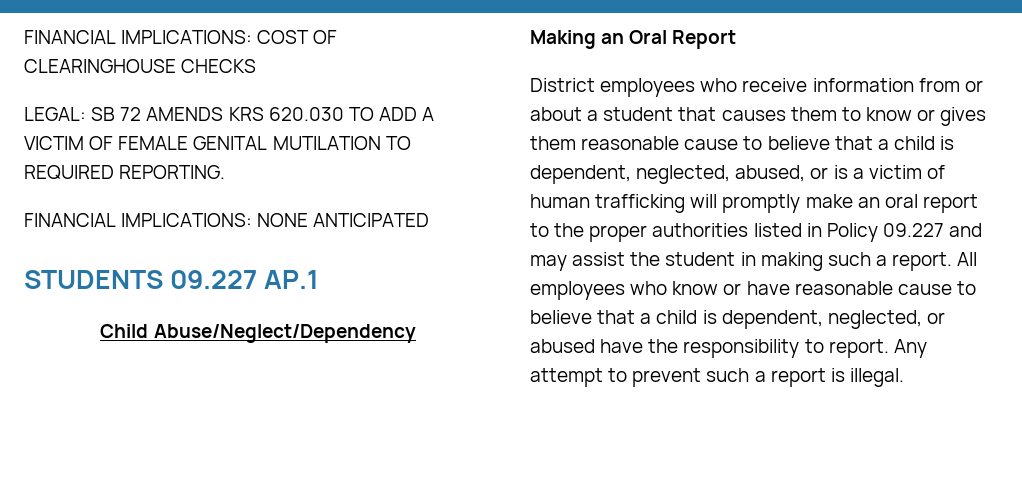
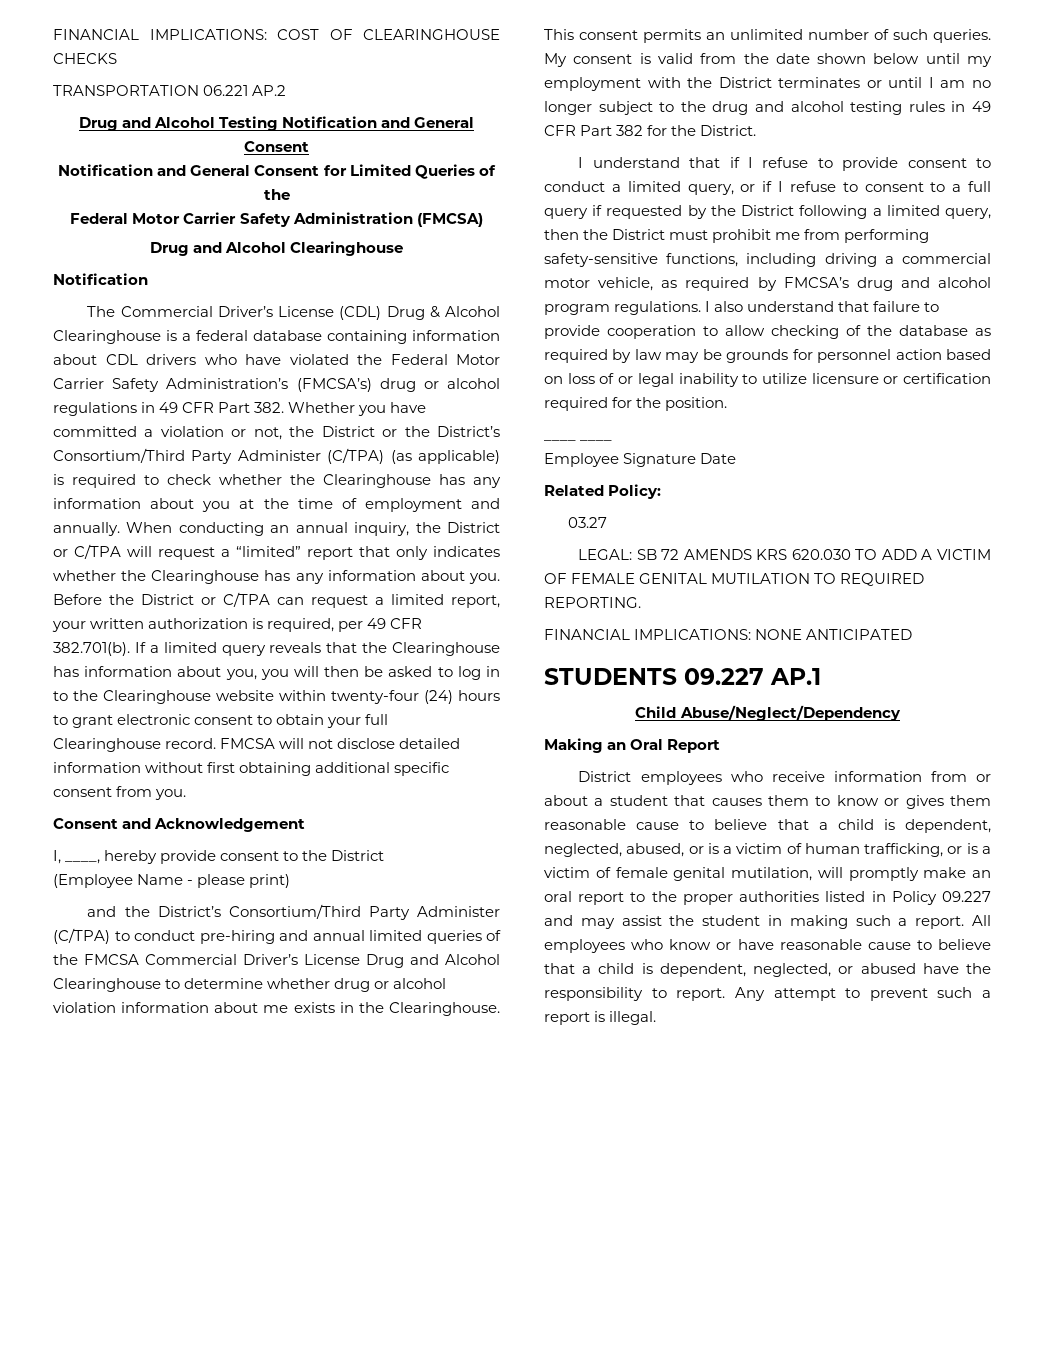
+ TRANSPORTATION 06.221 AP.2
+ Drug and Alcohol Testing Notification and General Consent
+ Notification and General Consent for Limited Queries of the
+ Federal Motor Carrier Safety Administration (FMCSA)
+ Drug and Alcohol Clearinghouse
+ Notification
+ The Commercial Driver’s License (CDL) Drug & Alcohol Clearinghouse is a federal database containing information about CDL drivers who have violated the Federal Motor Carrier Safety Administration’s (FMCSA’s) drug or alcohol regulations in 49 CFR Part 382. Whether you have committed a violation or not, the District or the District’s Consortium/Third Party Administer (C/TPA) (as applicable) is required to check whether the Clearinghouse has any information about you at the time of employment and annually. When conducting an annual inquiry, the District or C/TPA will request a “limited” report that only indicates whether the Clearinghouse has any information about you. Before the District or C/TPA can request a limited report, your written authorization is required, per 49 CFR 382.701(b). If a limited query reveals that the Clearinghouse has information about you, you will then be asked to log in to the Clearinghouse website within twenty-four (24) hours to grant electronic consent to obtain your full Clearinghouse record. FMCSA will not disclose detailed information without first obtaining additional specific consent from you.
+ Consent and Acknowledgement
+ I, ____, hereby provide consent to the District
+ (Employee Name - please print)
+ and the District’s Consortium/Third Party Administer (C/TPA) to conduct pre-hiring and annual limited queries of the FMCSA Commercial Driver’s License Drug and Alcohol Clearinghouse to determine whether drug or alcohol violation information about me exists in the Clearinghouse. This consent permits an unlimited number of such queries. My consent is valid from the date shown below until my employment with the District terminates or until I am no longer subject to the drug and alcohol testing rules in 49 CFR Part 382 for the District.
+ I understand that if I refuse to provide consent to conduct a limited query, or if I refuse to consent to a full query if requested by the District following a limited query, then the District must prohibit me from performing safety-sensitive functions, including driving a commercial motor vehicle, as required by FMCSA’s drug and alcohol program regulations. I also understand that failure to provide cooperation to allow checking of the database as required by law may be grounds for personnel action based on loss of or legal inability to utilize licensure or certification required for the position.
+ ____ ____
+ Employee Signature Date
+ Related Policy:
+ 03.27
- District employees who receive information from or about a student that causes them to know or gives them reasonable cause to believe that a child is dependent, neglected, abused, or is a victim of human trafficking will promptly make an oral report to the proper authorities listed in Policy 09.227 and may assist the student in making such a report.
+ District employees who receive information from or about a student that causes them to know or gives them reasonable cause to believe that a child is dependent, neglected, abused, or is a victim of human trafficking, or is a victim of female genital mutilation, will promptly make an oral report to the proper authorities listed in Policy 09.227 and may assist the student in making such a report.

